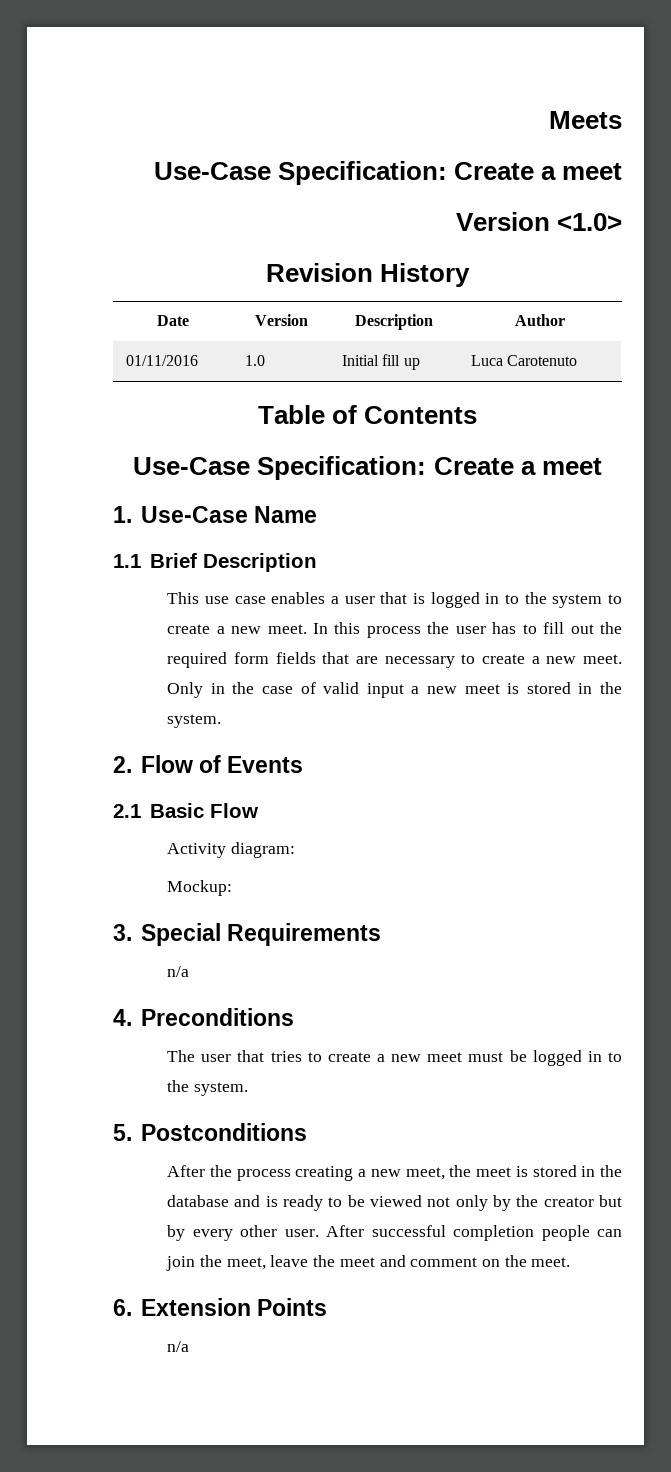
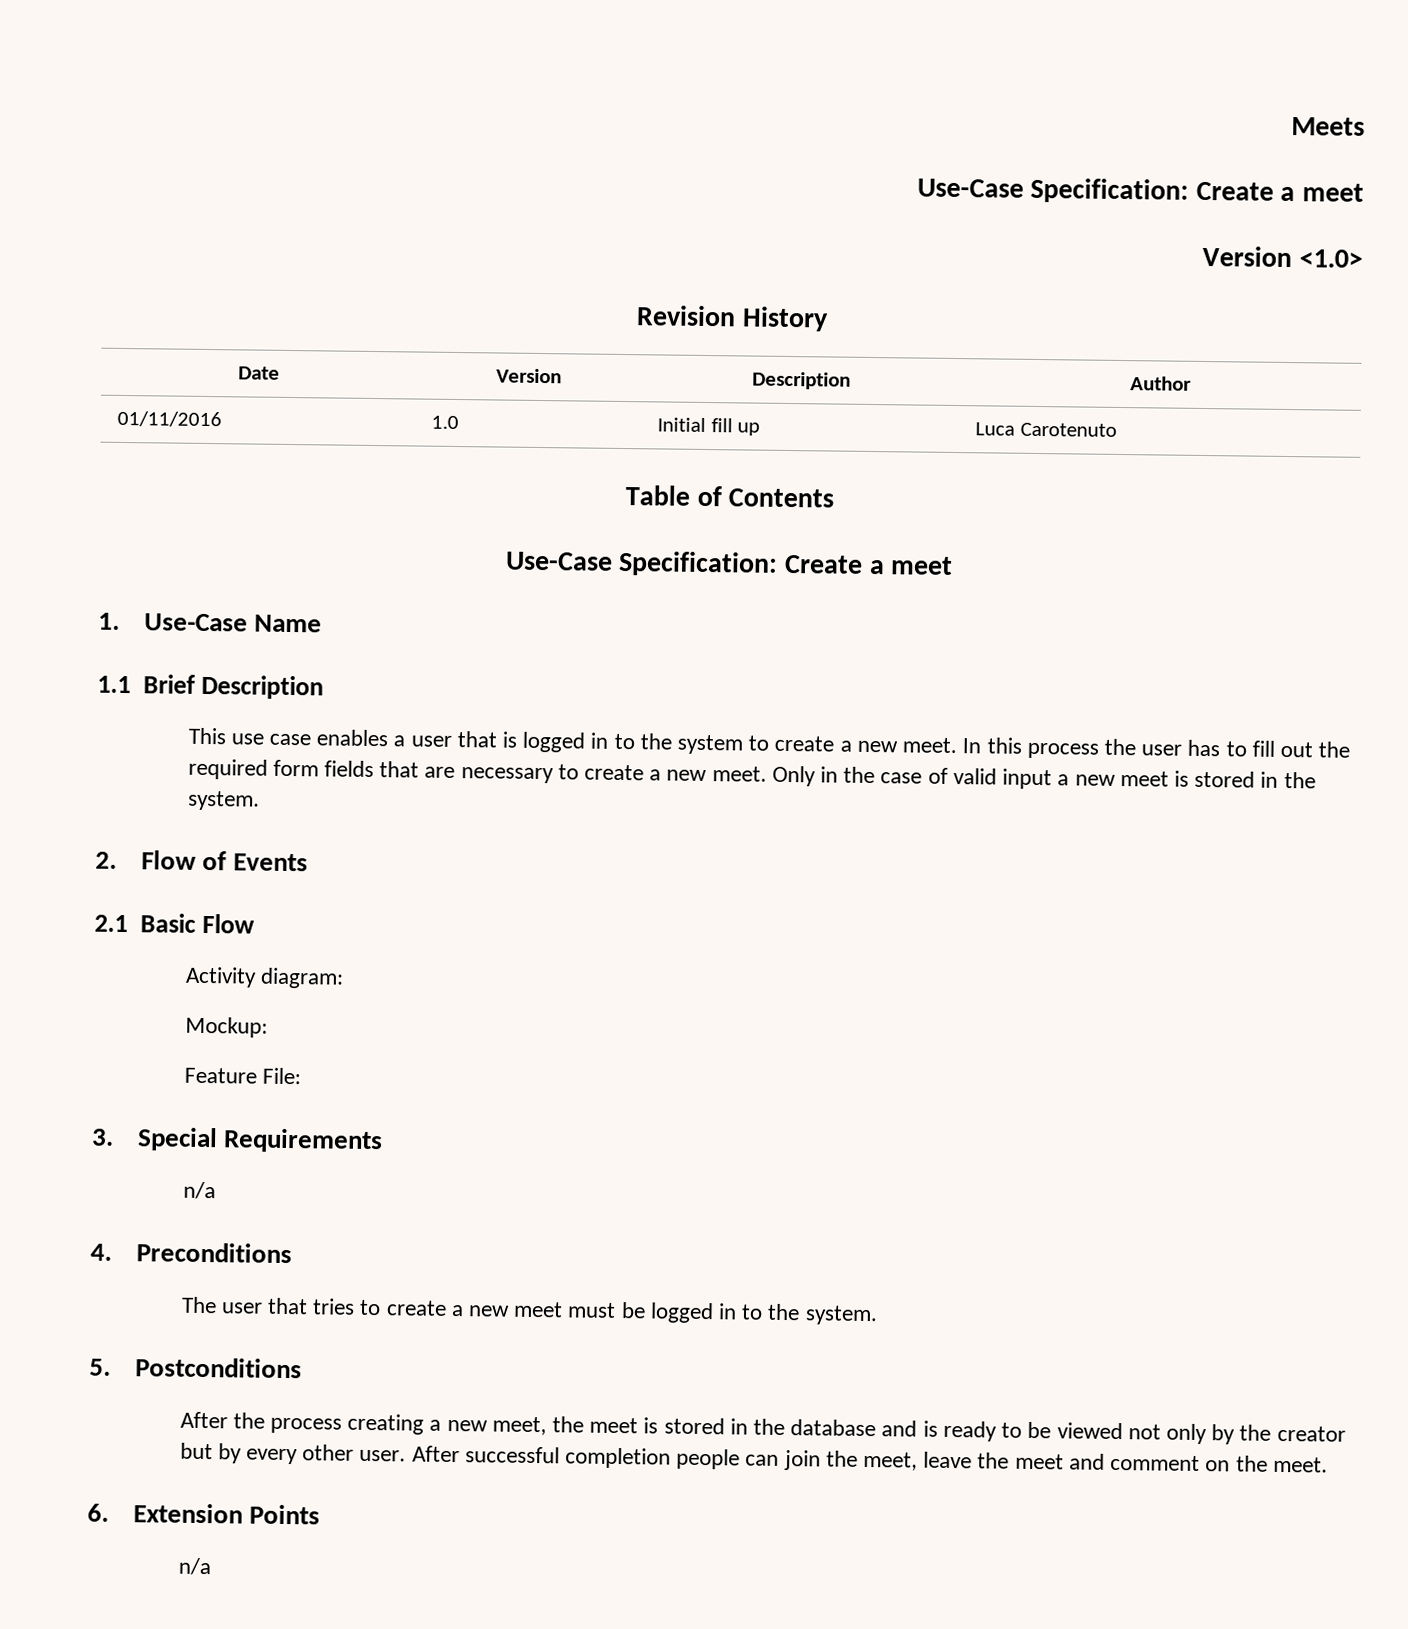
+ Feature File:

